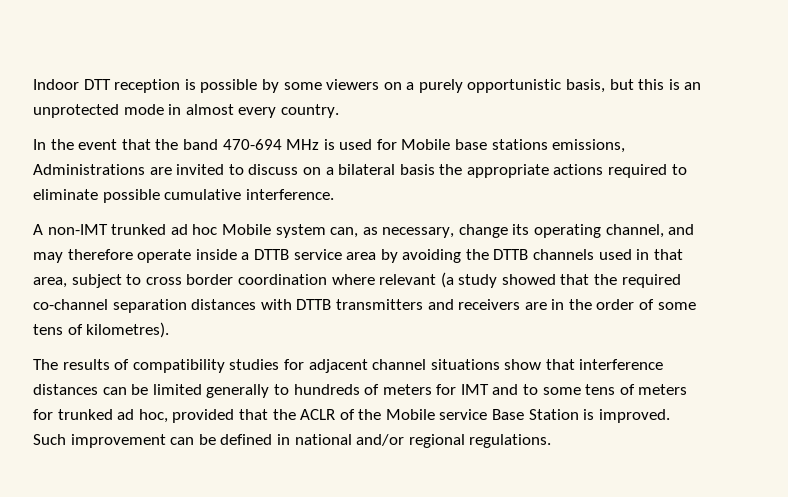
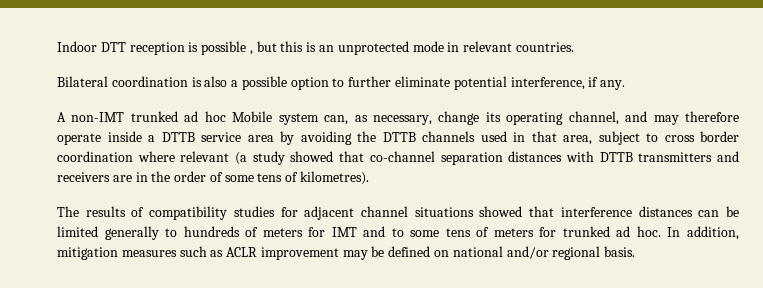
- Indoor DTT reception is possible by some viewers on a purely opportunistic basis, but this is an unprotected mode in almost every country.
- In the event that the band 470-694 MHz is used for Mobile base stations emissions, Administrations are invited to discuss on a bilateral basis the appropriate actions required to eliminate possible cumulative interference.
+ Indoor DTT reception is possible , but this is an unprotected mode in relevant countries.
+ Bilateral coordination is also a possible option to further eliminate potential interference, if any.
- A non-IMT trunked ad hoc Mobile system can, as necessary, change its operating channel, and may therefore operate inside a DTTB service area by avoiding the DTTB channels used in that area, subject to cross border coordination where relevant (a study showed that the required co-channel separation distances with DTTB transmitters and receivers are in the order of some tens of kilometres).
+ A non-IMT trunked ad hoc Mobile system can, as necessary, change its operating channel, and may therefore operate inside a DTTB service area by avoiding the DTTB channels used in that area, subject to cross border coordination where relevant (a study showed that co-channel separation distances with DTTB transmitters and receivers are in the order of some tens of kilometres).
- The results of compatibility studies for adjacent channel situations show that interference distances can be limited generally to hundreds of meters for IMT and to some tens of meters for trunked ad hoc, provided that the ACLR of the Mobile service Base Station is improved. Such improvement can be defined in national and/or regional regulations.
+ The results of compatibility studies for adjacent channel situations showed that interference distances can be limited generally to hundreds of meters for IMT and to some tens of meters for trunked ad hoc. In addition, mitigation measures such as ACLR improvement may be defined on national and/or regional basis.

